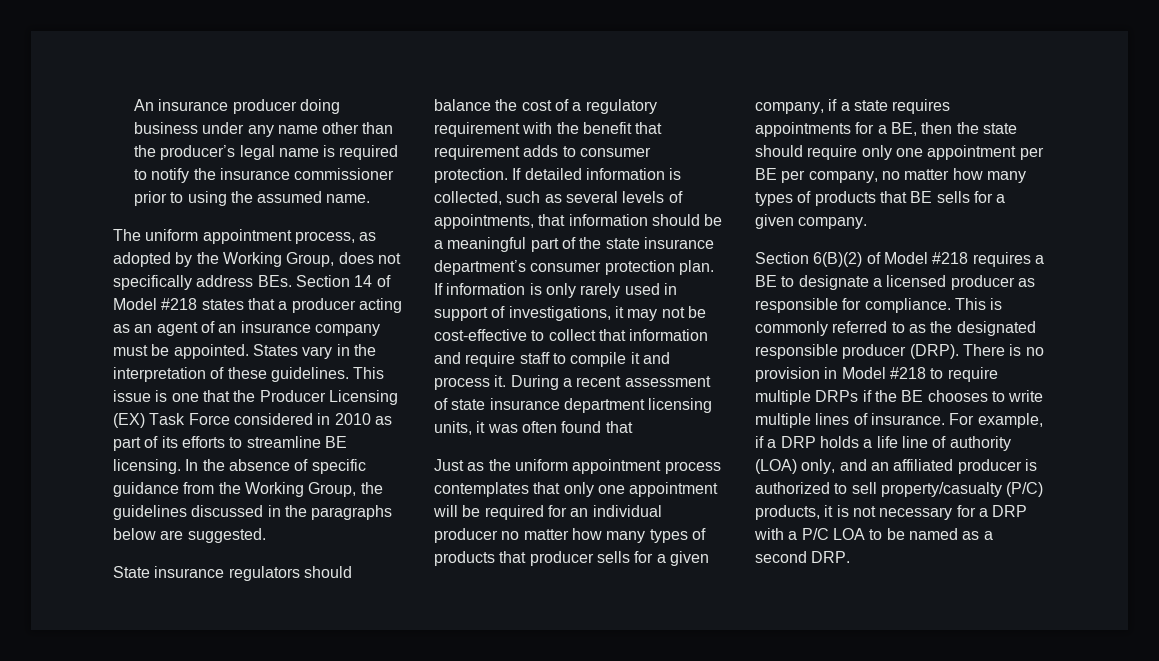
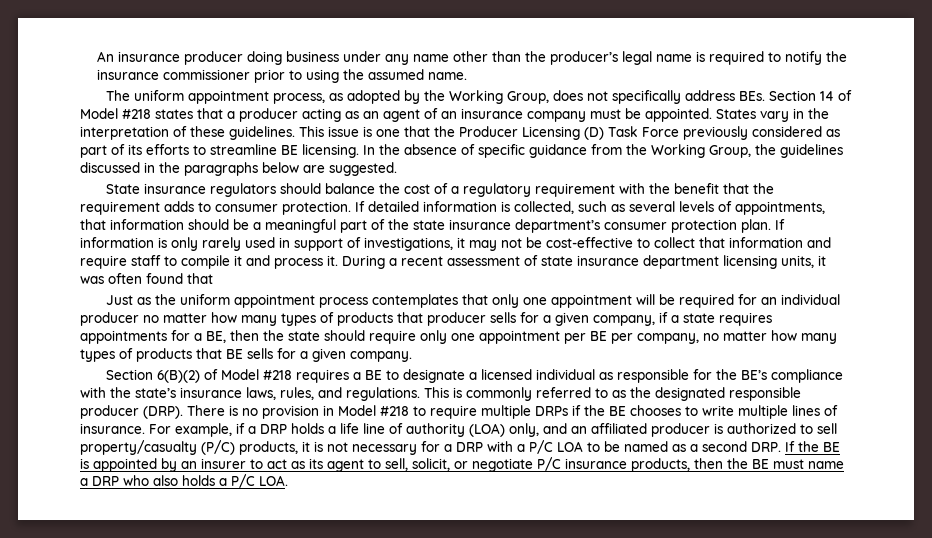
- This issue is one that the Producer Licensing (EX) Task Force considered in 2010 as part of its efforts to streamline BE licensing.
+ This issue is one that the Producer Licensing (D) Task Force previously considered as part of its efforts to streamline BE licensing.
- State insurance regulators should balance the cost of a regulatory requirement with the benefit that requirement adds to consumer protection.
+ State insurance regulators should balance the cost of a regulatory requirement with the benefit that the requirement adds to consumer protection.
- Section 6(B)(2) of Model #218 requires a BE to designate a licensed producer as responsible for compliance.
+ Section 6(B)(2) of Model #218 requires a BE to designate a licensed individual as responsible for the BE’s compliance with the state’s insurance laws, rules, and regulations.
- For example, if a DRP holds a life line of authority (LOA) only, and an affiliated producer is authorized to sell property/casualty (P/C) products, it is not necessary for a DRP with a P/C LOA to be named as a second DRP.
+ For example, if a DRP holds a life line of authority (LOA) only, and an affiliated producer is authorized to sell property/casualty (P/C) products, it is not necessary for a DRP with a P/C LOA to be named as a second DRP. If the BE is appointed by an insurer to act as its agent to sell, solicit, or negotiate P/C insurance products, then the BE must name a DRP who also holds a P/C LOA.

